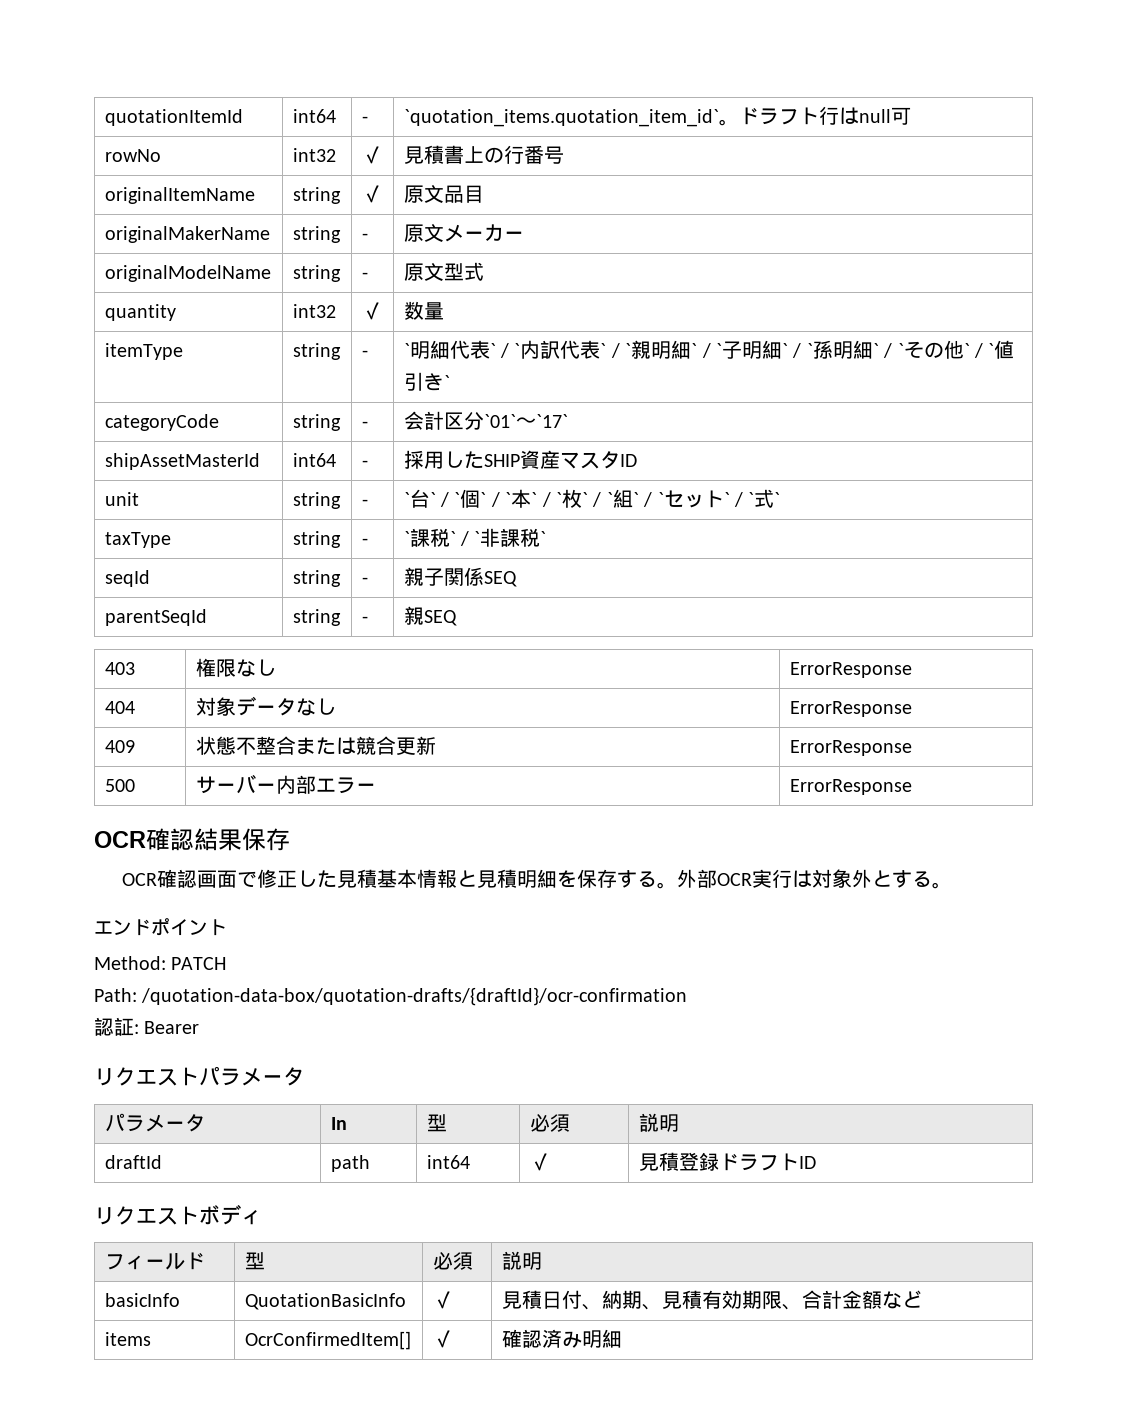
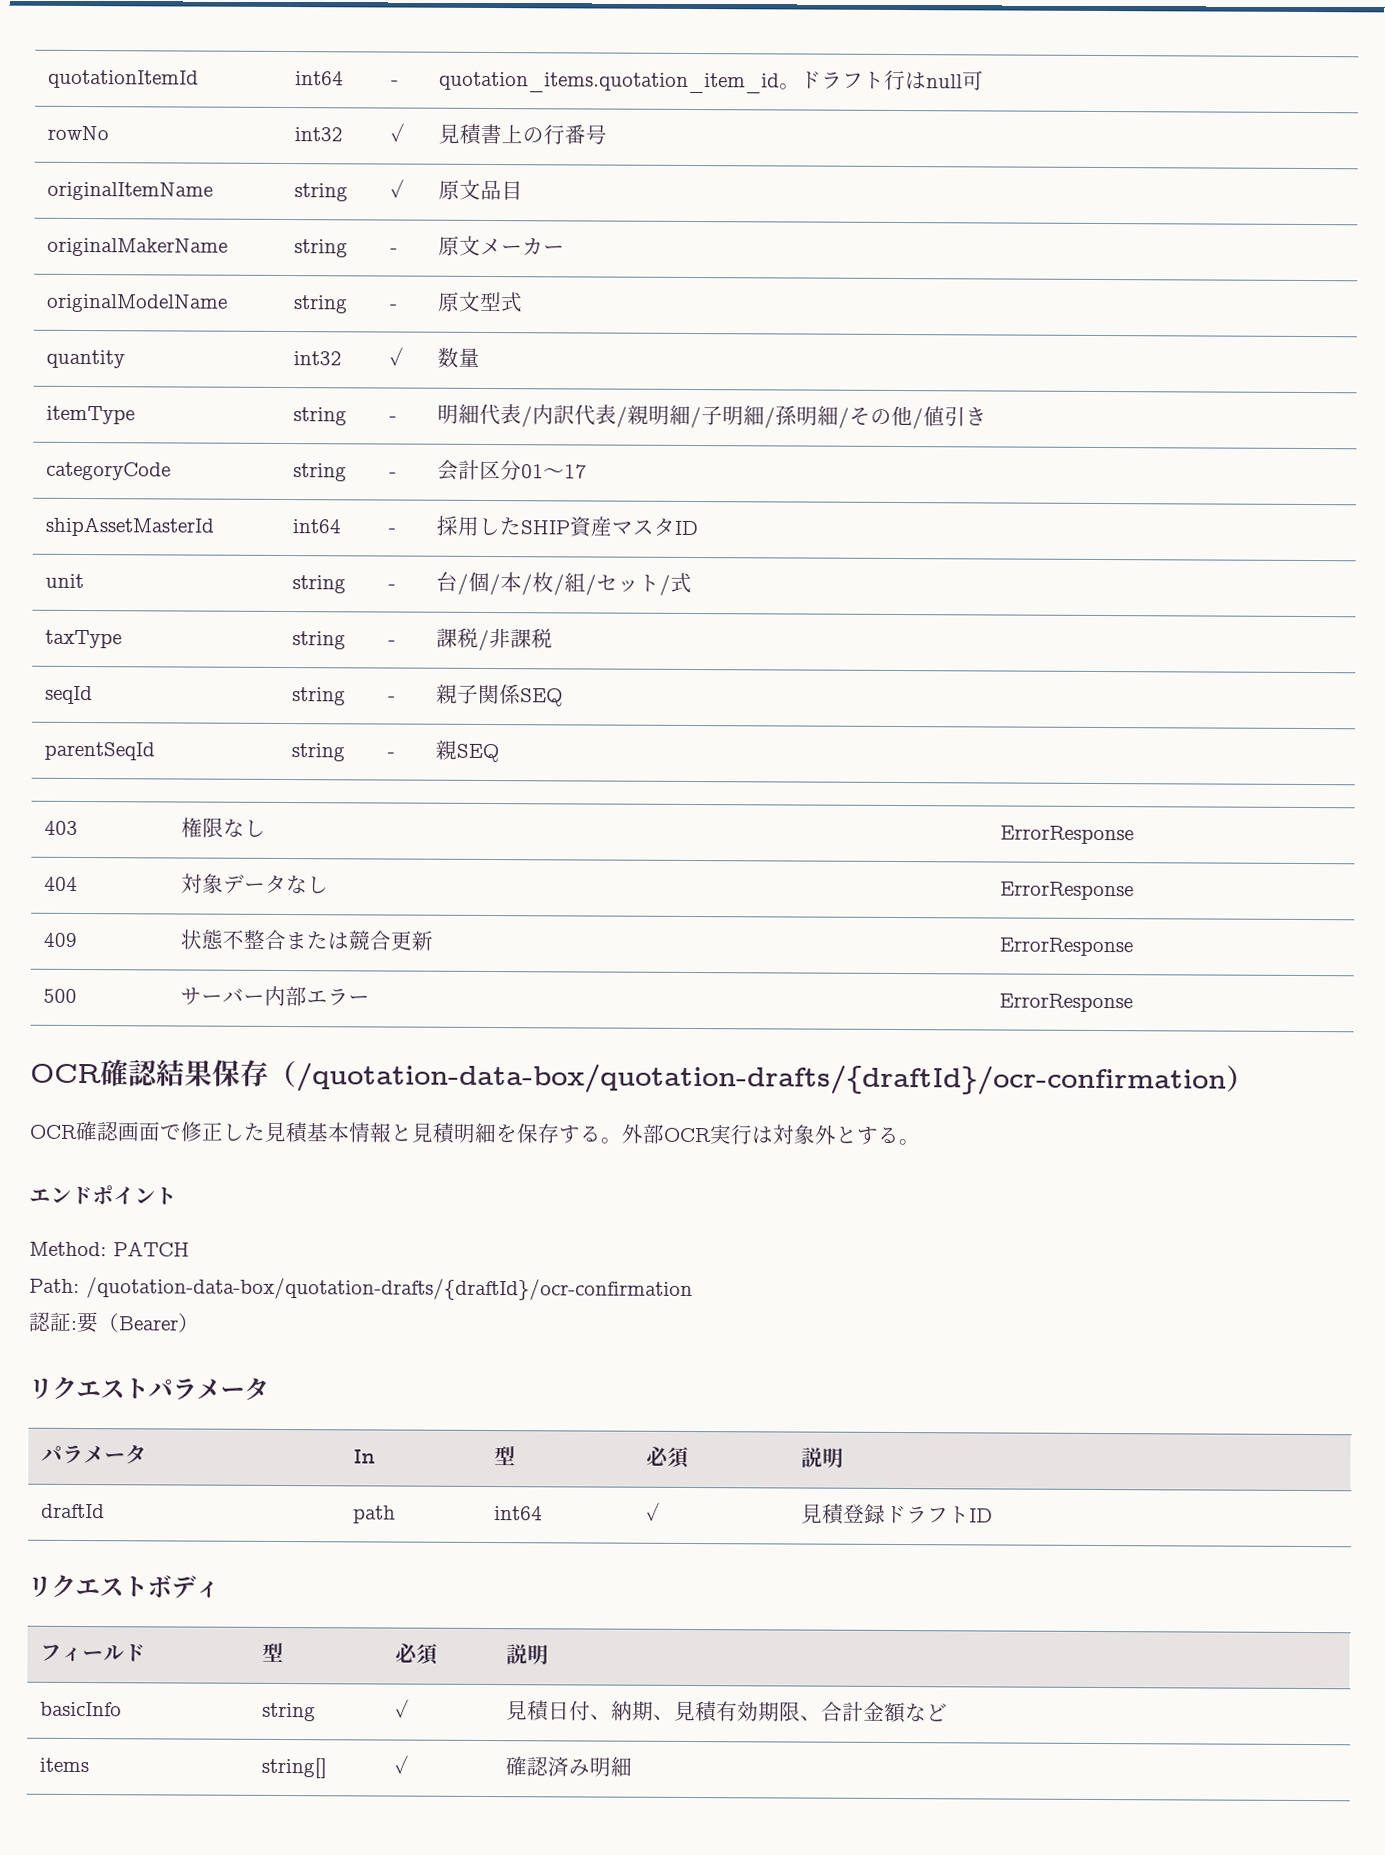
- quotationItemId | int64 | - | `quotation_items.quotation_item_id`。ドラフト行はnull可
+ quotationItemId | int64 | - | quotation_items.quotation_item_id。ドラフト行はnull可
- itemType | string | - | `明細代表` / `内訳代表` / `親明細` / `子明細` / `孫明細` / `その他` / `値引き`
+ itemType | string | - | 明細代表/内訳代表/親明細/子明細/孫明細/その他/値引き
- categoryCode | string | - | 会計区分`01`〜`17`
+ categoryCode | string | - | 会計区分01〜17
- unit | string | - | `台` / `個` / `本` / `枚` / `組` / `セット` / `式`
+ unit | string | - | 台/個/本/枚/組/セット/式
- taxType | string | - | `課税` / `非課税`
+ taxType | string | - | 課税/非課税
- OCR確認結果保存
+ OCR確認結果保存（/quotation-data-box/quotation-drafts/{draftId}/ocr-confirmation）
- 認証: Bearer
+ 認証:要（Bearer）
- basicInfo | QuotationBasicInfo | ✓ | 見積日付、納期、見積有効期限、合計金額など
+ basicInfo | string | ✓ | 見積日付、納期、見積有効期限、合計金額など
- items | OcrConfirmedItem[] | ✓ | 確認済み明細
+ items | string[] | ✓ | 確認済み明細

